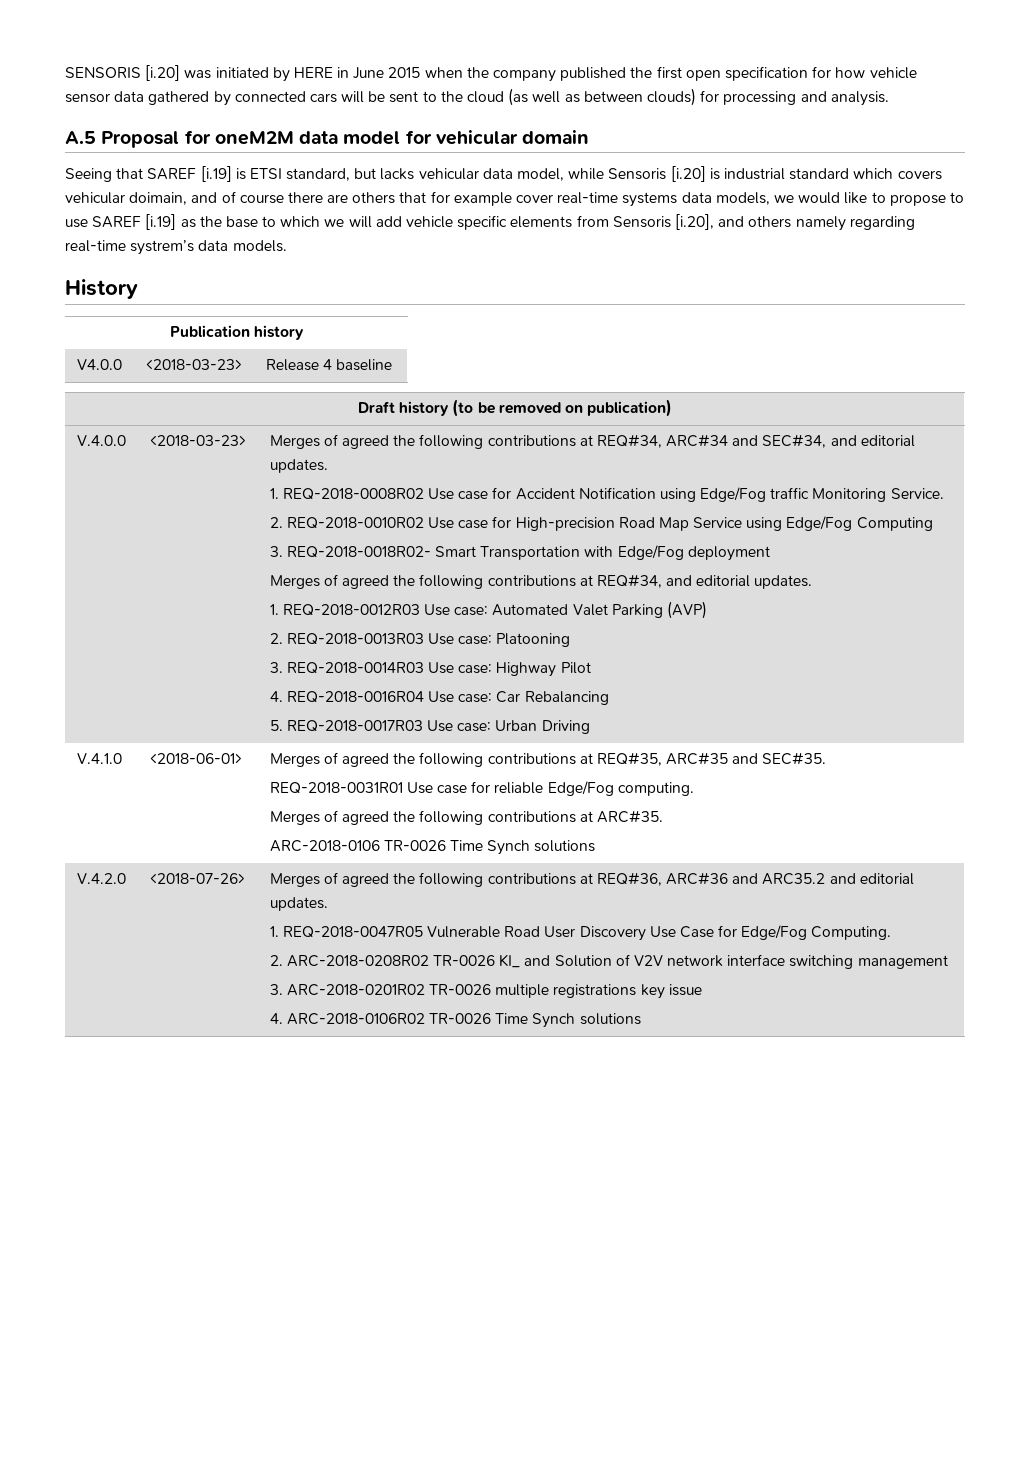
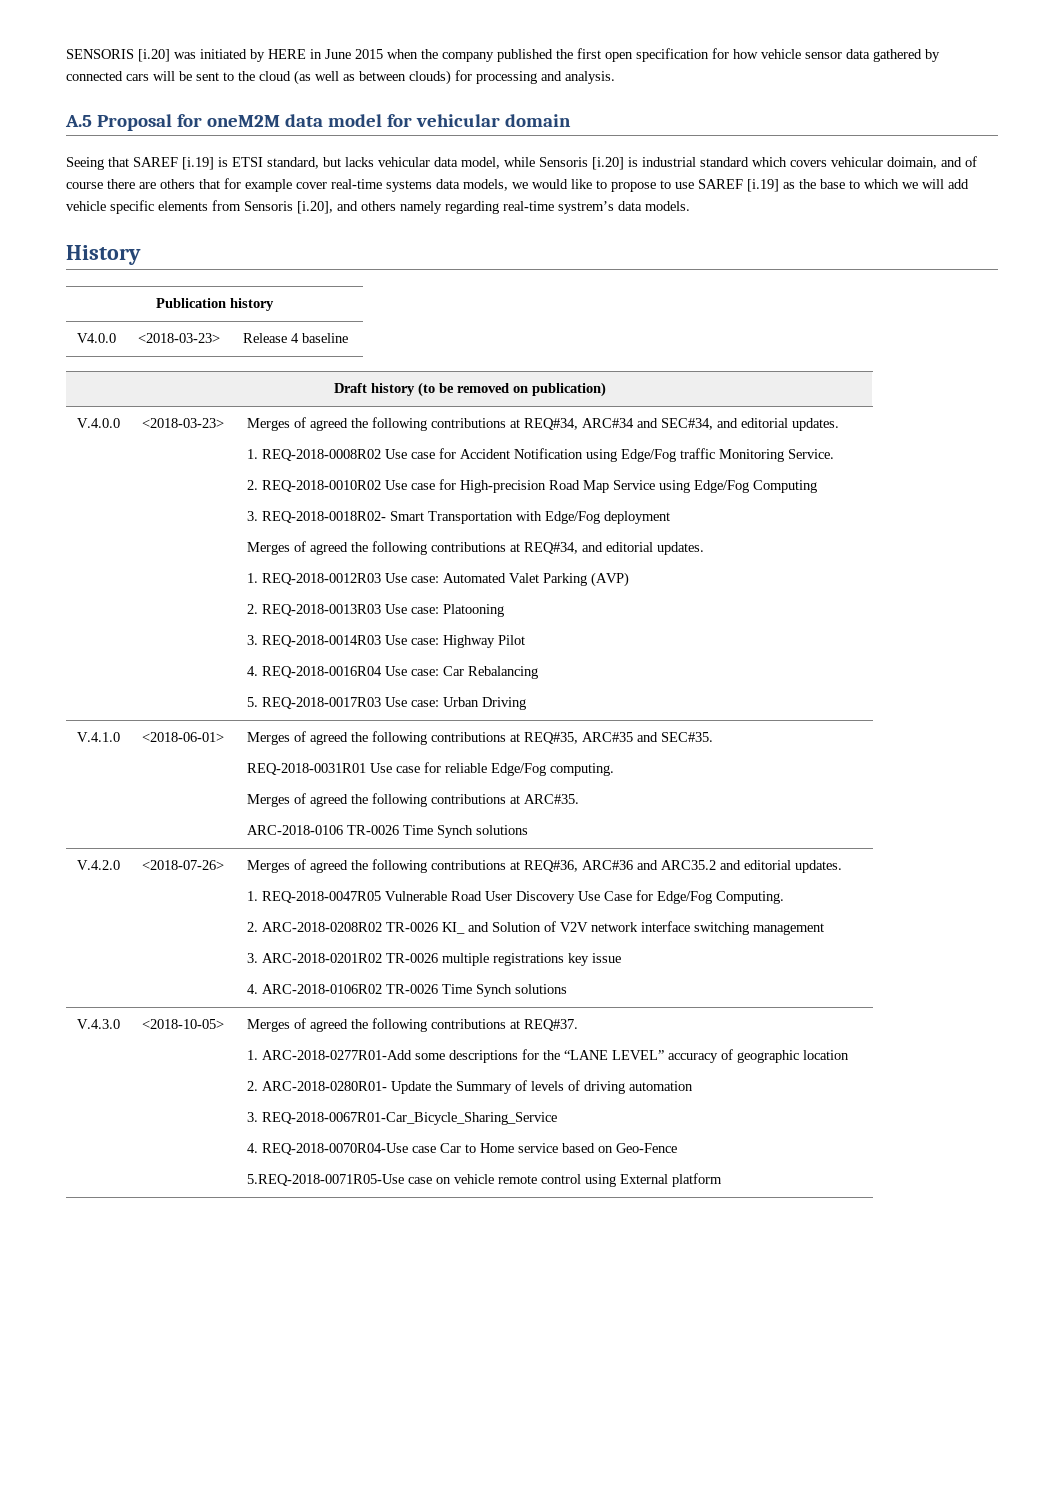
+ V.4.3.0 | <2018-10-05> | Merges of agreed the following contributions at REQ#37.
+ 1. ARC-2018-0277R01-Add some descriptions for the “LANE LEVEL” accuracy of geographic location
+ 2. ARC-2018-0280R01- Update the Summary of levels of driving automation
+ 3. REQ-2018-0067R01-Car_Bicycle_Sharing_Service
+ 4. REQ-2018-0070R04-Use case Car to Home service based on Geo-Fence
+ 5.REQ-2018-0071R05-Use case on vehicle remote control using External platform

